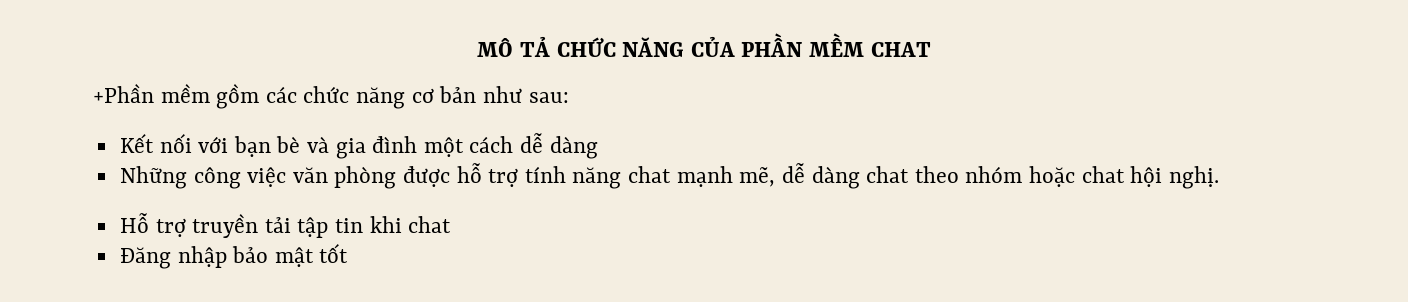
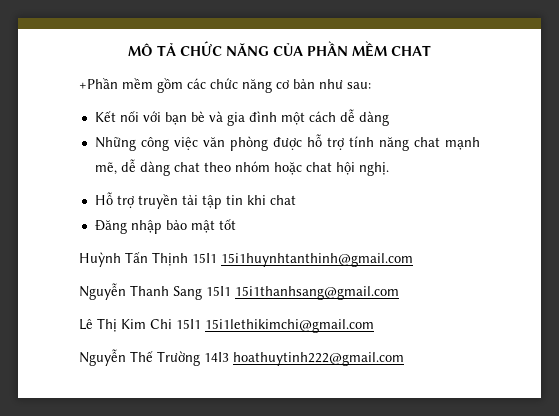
+ Huỳnh Tấn Thịnh 15I1 15i1huynhtanthinh@gmail.com
+ Nguyễn Thanh Sang 15I1 15i1thanhsang@gmail.com
+ Lê Thị Kim Chi 15I1 15i1lethikimchi@gmail.com
+ Nguyễn Thế Trường 14I3 hoathuytinh222@gmail.com

